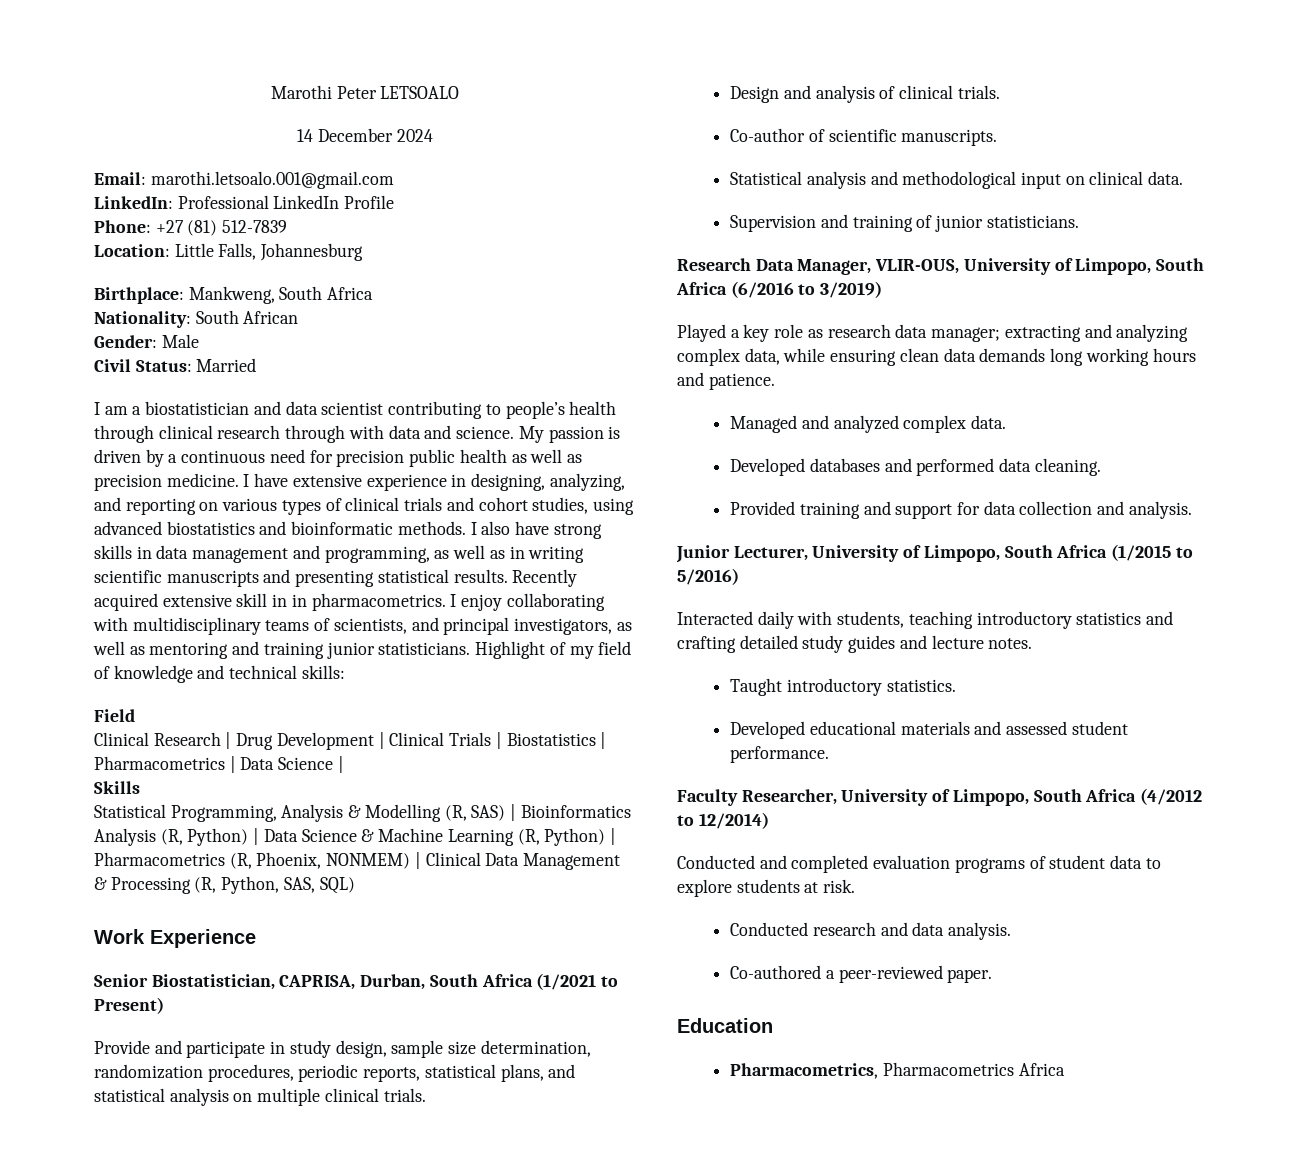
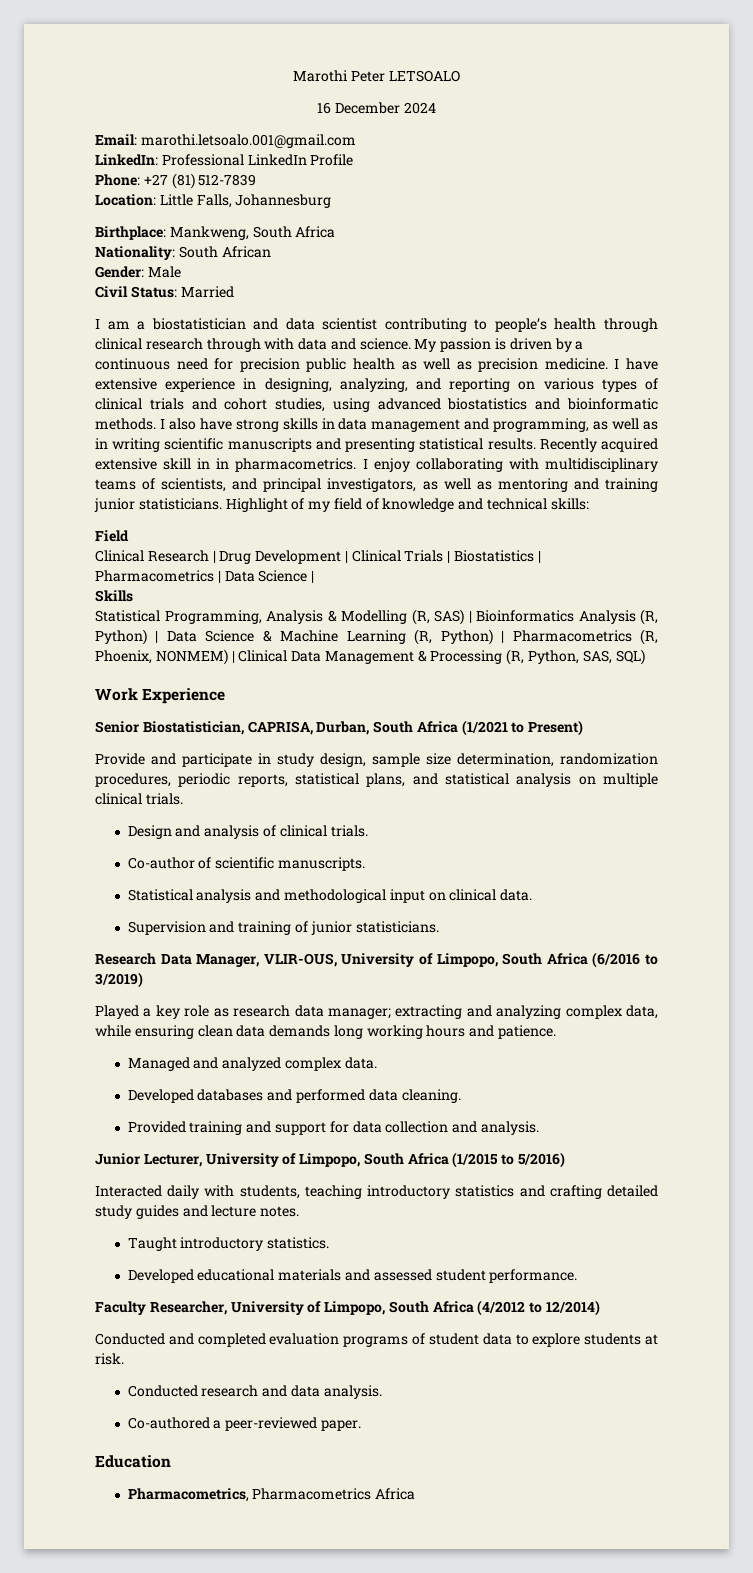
- 14 December 2024
+ 16 December 2024

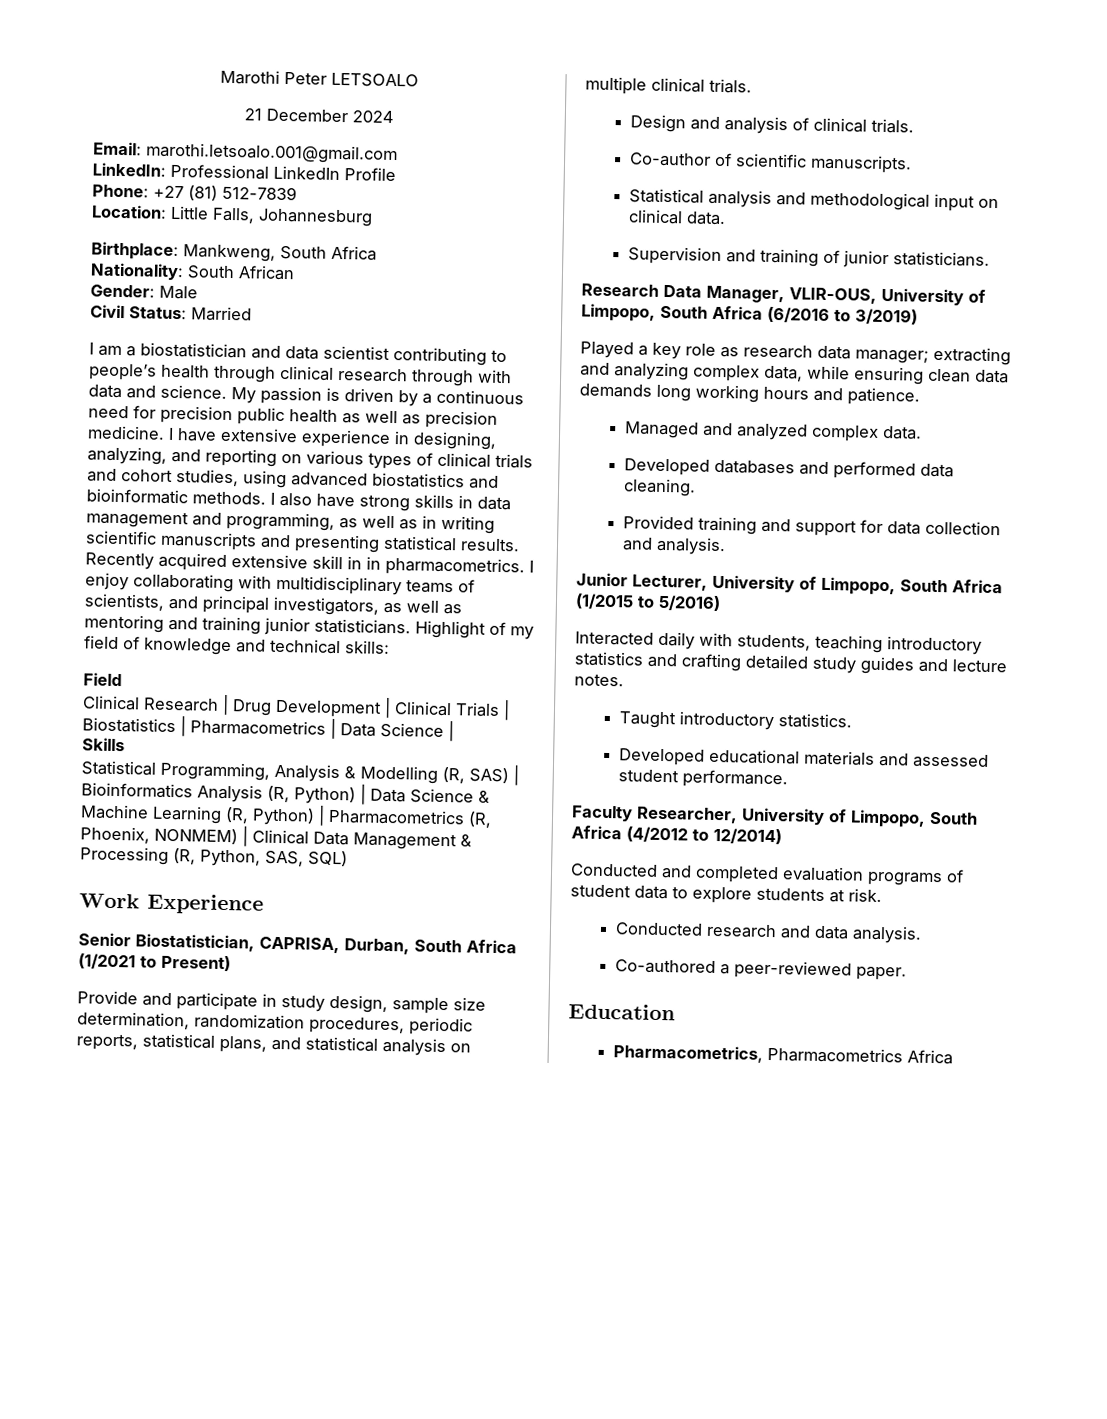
- 16 December 2024
+ 21 December 2024

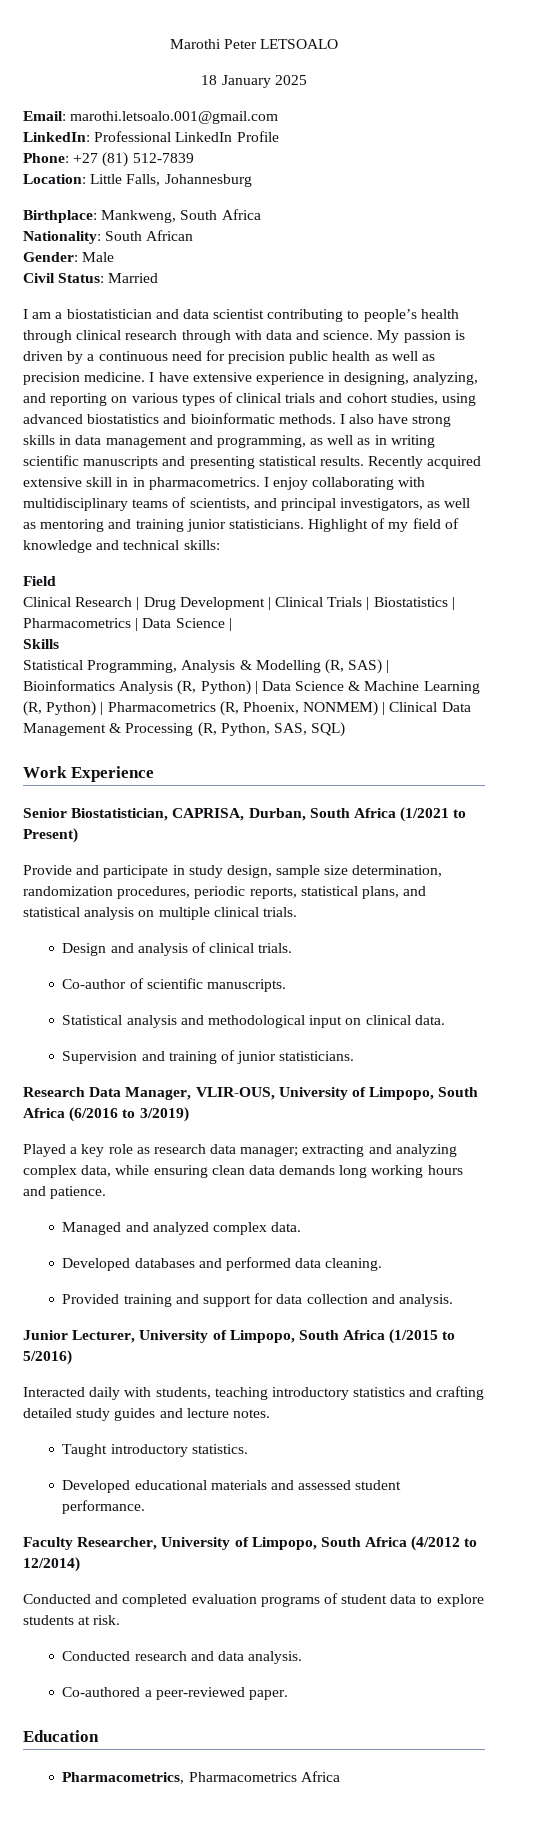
- 21 December 2024
+ 18 January 2025

